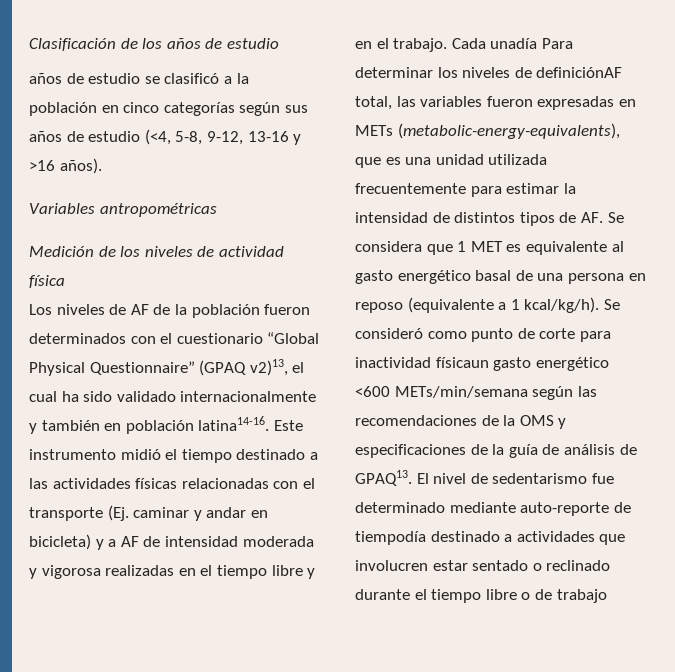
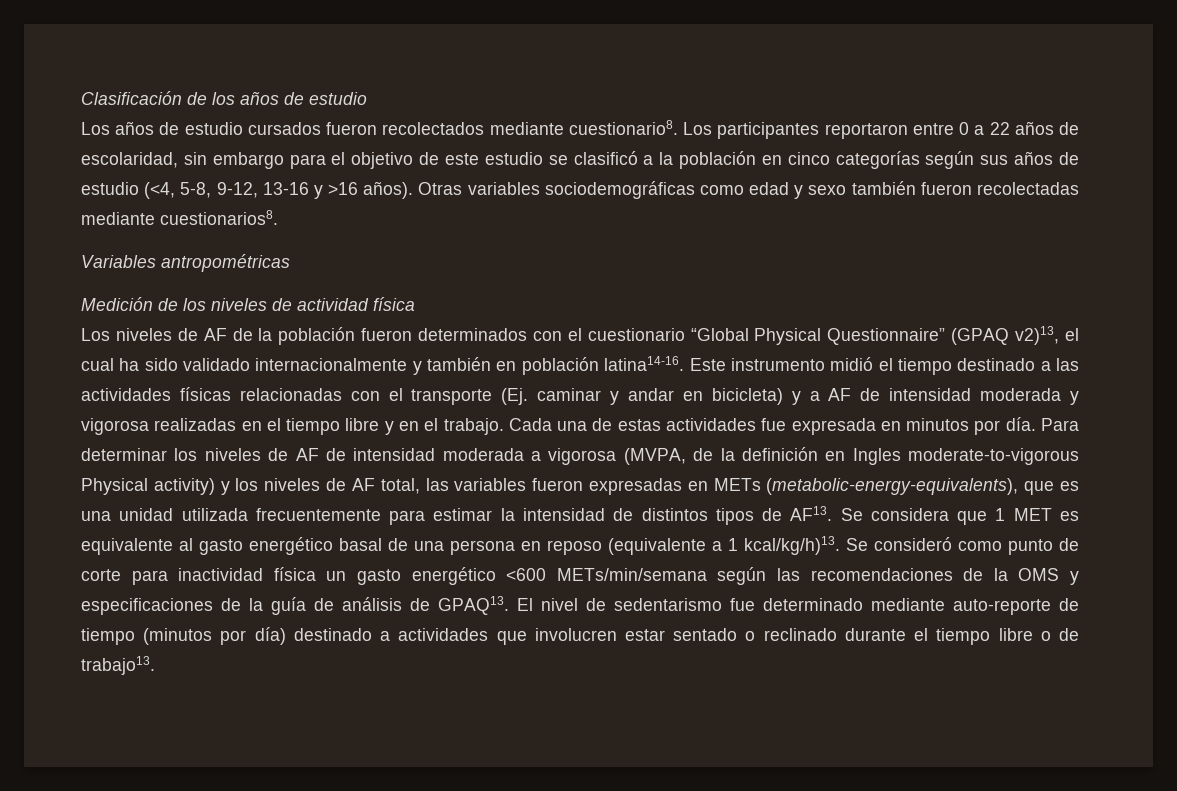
- años de estudio se clasificó a la población en cinco categorías según sus años de estudio (<4, 5-8, 9-12, 13-16 y >16 años).
+ Los años de estudio cursados fueron recolectados mediante cuestionario8. Los participantes reportaron entre 0 a 22 años de escolaridad, sin embargo para el objetivo de este estudio se clasificó a la población en cinco categorías según sus años de estudio (<4, 5-8, 9-12, 13-16 y >16 años). Otras variables sociodemográficas como edad y sexo también fueron recolectadas mediante cuestionarios8.
- Cada unadía Para determinar los niveles de definiciónAF total, las variables fueron expresadas en METs (metabolic-energy-equivalents), que es una unidad utilizada frecuentemente para estimar la intensidad de distintos tipos de AF. Se considera que 1 MET es equivalente al gasto energético basal de una persona en reposo (equivalente a 1 kcal/kg/h).
+ Cada una de estas actividades fue expresada en minutos por día. Para determinar los niveles de AF de intensidad moderada a vigorosa (MVPA, de la definición en Ingles moderate-to-vigorous Physical activity) y los niveles de AF total, las variables fueron expresadas en METs (metabolic-energy-equivalents), que es una unidad utilizada frecuentemente para estimar la intensidad de distintos tipos de AF13. Se considera que 1 MET es equivalente al gasto energético basal de una persona en reposo (equivalente a 1 kcal/kg/h)13.
- Se consideró como punto de corte para inactividad físicaun gasto energético <600 METs/min/semana según las recomendaciones de la OMS y especificaciones de la guía de análisis de GPAQ13.
+ Se consideró como punto de corte para inactividad física un gasto energético <600 METs/min/semana según las recomendaciones de la OMS y especificaciones de la guía de análisis de GPAQ13.
- El nivel de sedentarismo fue determinado mediante auto-reporte de tiempodía destinado a actividades que involucren estar sentado o reclinado durante el tiempo libre o de trabajo
+ El nivel de sedentarismo fue determinado mediante auto-reporte de tiempo (minutos por día) destinado a actividades que involucren estar sentado o reclinado durante el tiempo libre o de trabajo13.

